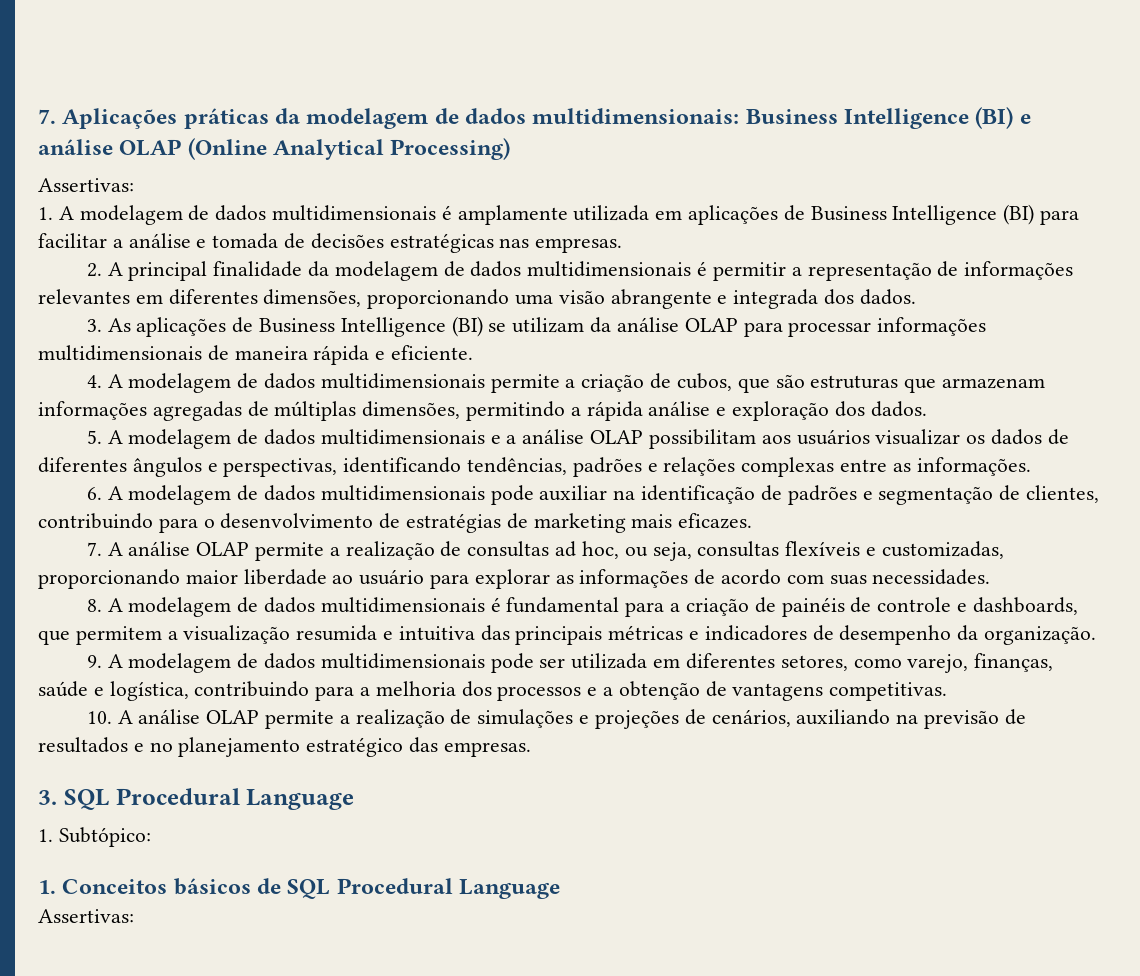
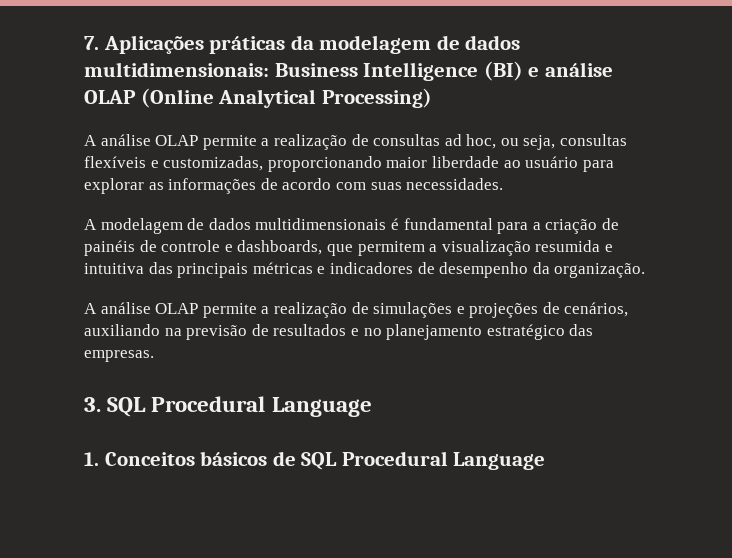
  7. Aplicações práticas da modelagem de dados multidimensionais: Business Intelligence (BI) e análise OLAP (Online Analytical Processing)
- Assertivas:
- 1. A modelagem de dados multidimensionais é amplamente utilizada em aplicações de Business Intelligence (BI) para facilitar a análise e tomada de decisões estratégicas nas empresas.
- 2. A principal finalidade da modelagem de dados multidimensionais é permitir a representação de informações relevantes em diferentes dimensões, proporcionando uma visão abrangente e integrada dos dados.
- 3. As aplicações de Business Intelligence (BI) se utilizam da análise OLAP para processar informações multidimensionais de maneira rápida e eficiente.
- 4. A modelagem de dados multidimensionais permite a criação de cubos, que são estruturas que armazenam informações agregadas de múltiplas dimensões, permitindo a rápida análise e exploração dos dados.
- 5. A modelagem de dados multidimensionais e a análise OLAP possibilitam aos usuários visualizar os dados de diferentes ângulos e perspectivas, identificando tendências, padrões e relações complexas entre as informações.
- 6. A modelagem de dados multidimensionais pode auxiliar na identificação de padrões e segmentação de clientes, contribuindo para o desenvolvimento de estratégias de marketing mais eficazes.
- 7. A análise OLAP permite a realização de consultas ad hoc, ou seja, consultas flexíveis e customizadas, proporcionando maior liberdade ao usuário para explorar as informações de acordo com suas necessidades.
+ A análise OLAP permite a realização de consultas ad hoc, ou seja, consultas flexíveis e customizadas, proporcionando maior liberdade ao usuário para explorar as informações de acordo com suas necessidades.
- 8. A modelagem de dados multidimensionais é fundamental para a criação de painéis de controle e dashboards, que permitem a visualização resumida e intuitiva das principais métricas e indicadores de desempenho da organização.
+ A modelagem de dados multidimensionais é fundamental para a criação de painéis de controle e dashboards, que permitem a visualização resumida e intuitiva das principais métricas e indicadores de desempenho da organização.
- 9. A modelagem de dados multidimensionais pode ser utilizada em diferentes setores, como varejo, finanças, saúde e logística, contribuindo para a melhoria dos processos e a obtenção de vantagens competitivas.
- 10. A análise OLAP permite a realização de simulações e projeções de cenários, auxiliando na previsão de resultados e no planejamento estratégico das empresas.
+ A análise OLAP permite a realização de simulações e projeções de cenários, auxiliando na previsão de resultados e no planejamento estratégico das empresas.
- 1. Subtópico:
  1. Conceitos básicos de SQL Procedural Language
- Assertivas:

